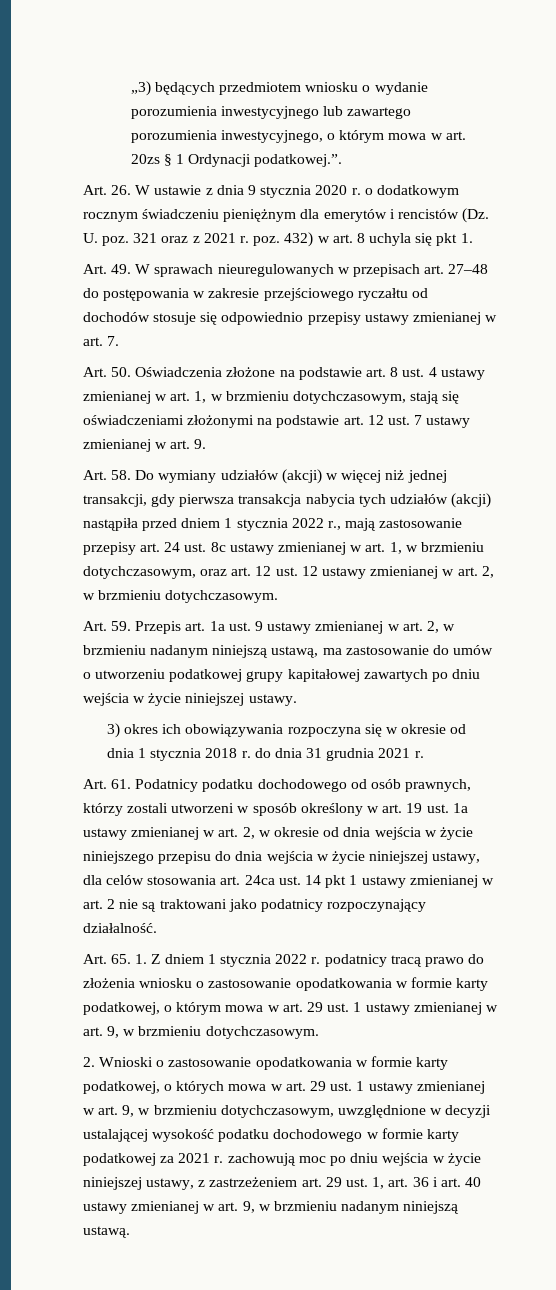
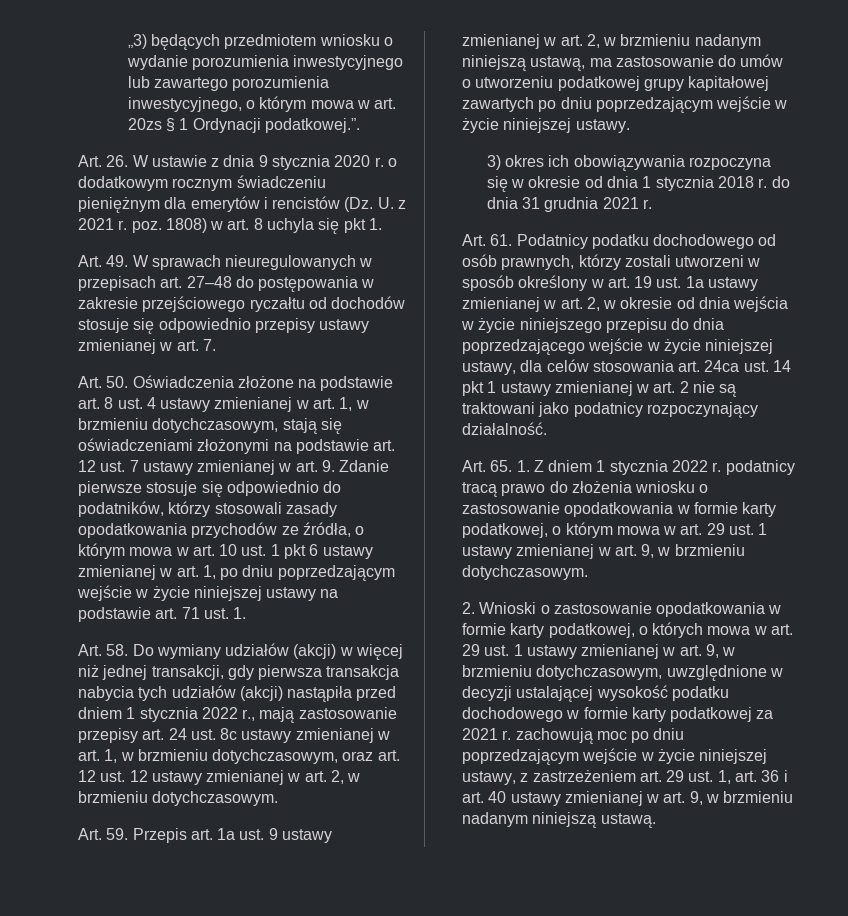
- Art. 26. W ustawie z dnia 9 stycznia 2020 r. o dodatkowym rocznym świadczeniu pieniężnym dla emerytów i rencistów (Dz. U. poz. 321 oraz z 2021 r. poz. 432) w art. 8 uchyla się pkt 1.
+ Art. 26. W ustawie z dnia 9 stycznia 2020 r. o dodatkowym rocznym świadczeniu pieniężnym dla emerytów i rencistów (Dz. U. z 2021 r. poz. 1808) w art. 8 uchyla się pkt 1.
- Art. 50. Oświadczenia złożone na podstawie art. 8 ust. 4 ustawy zmienianej w art. 1, w brzmieniu dotychczasowym, stają się oświadczeniami złożonymi na podstawie art. 12 ust. 7 ustawy zmienianej w art. 9.
+ Art. 50. Oświadczenia złożone na podstawie art. 8 ust. 4 ustawy zmienianej w art. 1, w brzmieniu dotychczasowym, stają się oświadczeniami złożonymi na podstawie art. 12 ust. 7 ustawy zmienianej w art. 9. Zdanie pierwsze stosuje się odpowiednio do podatników, którzy stosowali zasady opodatkowania przychodów ze źródła, o którym mowa w art. 10 ust. 1 pkt 6 ustawy zmienianej w art. 1, po dniu poprzedzającym wejście w życie niniejszej ustawy na podstawie art. 71 ust. 1.
- Art. 59. Przepis art. 1a ust. 9 ustawy zmienianej w art. 2, w brzmieniu nadanym niniejszą ustawą, ma zastosowanie do umów o utworzeniu podatkowej grupy kapitałowej zawartych po dniu wejścia w życie niniejszej ustawy.
+ Art. 59. Przepis art. 1a ust. 9 ustawy zmienianej w art. 2, w brzmieniu nadanym niniejszą ustawą, ma zastosowanie do umów o utworzeniu podatkowej grupy kapitałowej zawartych po dniu poprzedzającym wejście w życie niniejszej ustawy.
- Art. 61. Podatnicy podatku dochodowego od osób prawnych, którzy zostali utworzeni w sposób określony w art. 19 ust. 1a ustawy zmienianej w art. 2, w okresie od dnia wejścia w życie niniejszego przepisu do dnia wejścia w życie niniejszej ustawy, dla celów stosowania art. 24ca ust. 14 pkt 1 ustawy zmienianej w art. 2 nie są traktowani jako podatnicy rozpoczynający działalność.
+ Art. 61. Podatnicy podatku dochodowego od osób prawnych, którzy zostali utworzeni w sposób określony w art. 19 ust. 1a ustawy zmienianej w art. 2, w okresie od dnia wejścia w życie niniejszego przepisu do dnia poprzedzającego wejście w życie niniejszej ustawy, dla celów stosowania art. 24ca ust. 14 pkt 1 ustawy zmienianej w art. 2 nie są traktowani jako podatnicy rozpoczynający działalność.
- 2. Wnioski o zastosowanie opodatkowania w formie karty podatkowej, o których mowa w art. 29 ust. 1 ustawy zmienianej w art. 9, w brzmieniu dotychczasowym, uwzględnione w decyzji ustalającej wysokość podatku dochodowego w formie karty podatkowej za 2021 r. zachowują moc po dniu wejścia w życie niniejszej ustawy, z zastrzeżeniem art. 29 ust. 1, art. 36 i art. 40 ustawy zmienianej w art. 9, w brzmieniu nadanym niniejszą ustawą.
+ 2. Wnioski o zastosowanie opodatkowania w formie karty podatkowej, o których mowa w art. 29 ust. 1 ustawy zmienianej w art. 9, w brzmieniu dotychczasowym, uwzględnione w decyzji ustalającej wysokość podatku dochodowego w formie karty podatkowej za 2021 r. zachowują moc po dniu poprzedzającym wejście w życie niniejszej ustawy, z zastrzeżeniem art. 29 ust. 1, art. 36 i art. 40 ustawy zmienianej w art. 9, w brzmieniu nadanym niniejszą ustawą.

